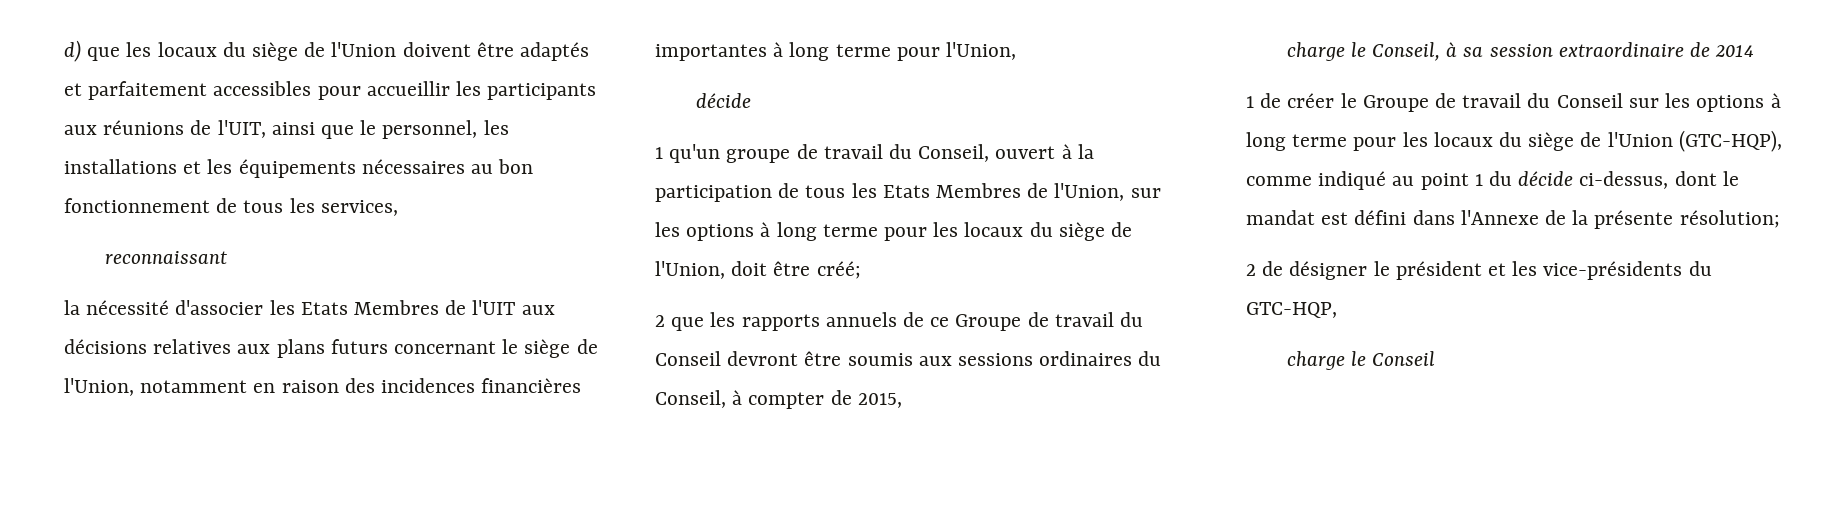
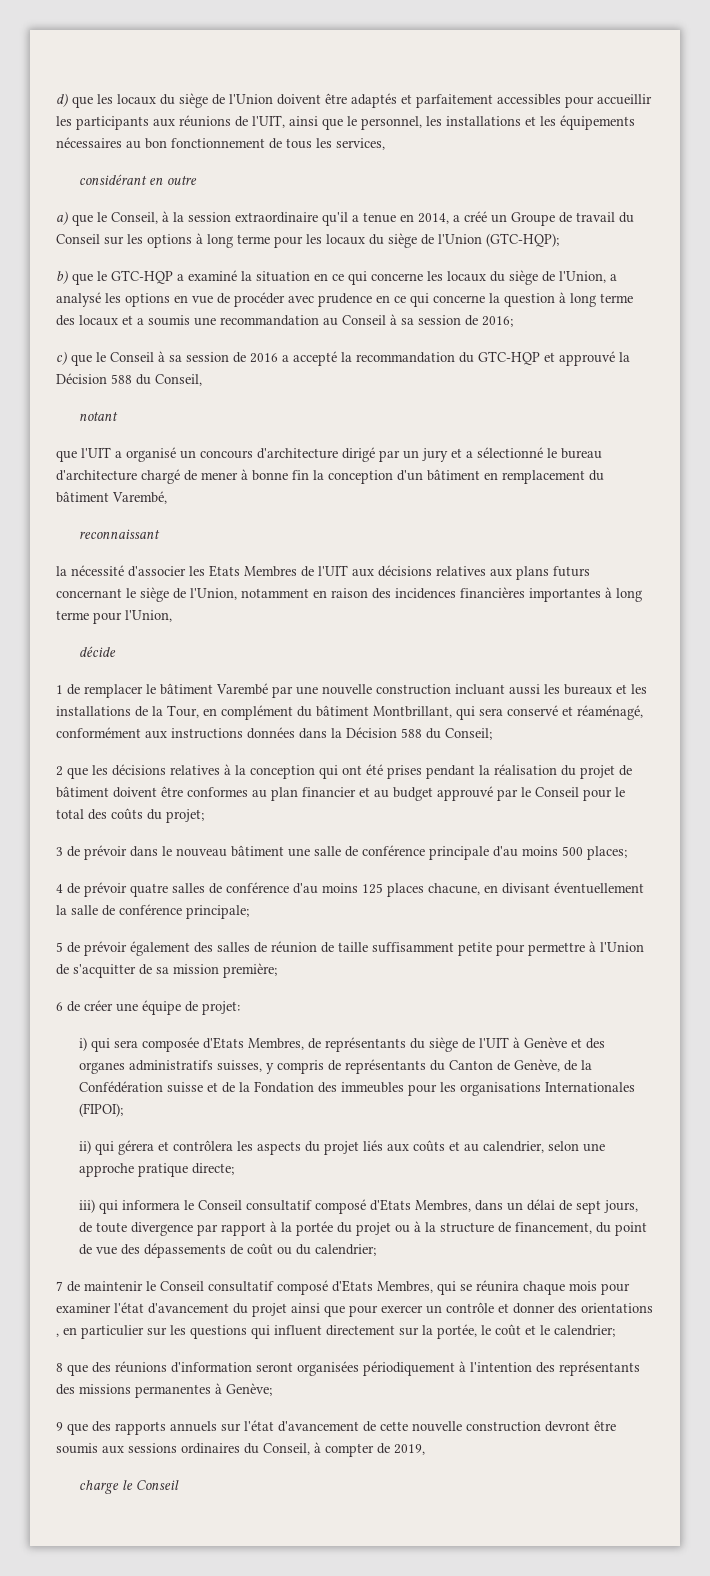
+ considérant en outre
+ a) que le Conseil, à la session extraordinaire qu'il a tenue en 2014, a créé un Groupe de travail du Conseil sur les options à long terme pour les locaux du siège de l'Union (GTC-HQP);
+ b) que le GTC-HQP a examiné la situation en ce qui concerne les locaux du siège de l'Union, a analysé les options en vue de procéder avec prudence en ce qui concerne la question à long terme des locaux et a soumis une recommandation au Conseil à sa session de 2016;
+ c) que le Conseil à sa session de 2016 a accepté la recommandation du GTC-HQP et approuvé la Décision 588 du Conseil,
+ notant
+ que l'UIT a organisé un concours d'architecture dirigé par un jury et a sélectionné le bureau d'architecture chargé de mener à bonne fin la conception d'un bâtiment en remplacement du bâtiment Varembé,
- 1 qu'un groupe de travail du Conseil, ouvert à la participation de tous les Etats Membres de l'Union, sur les options à long terme pour les locaux du siège de l'Union, doit être créé;
- 2 que les rapports annuels de ce Groupe de travail du Conseil devront être soumis aux sessions ordinaires du Conseil, à compter de 2015,
- charge le Conseil, à sa session extraordinaire de 2014
- 1 de créer le Groupe de travail du Conseil sur les options à long terme pour les locaux du siège de l'Union (GTC-HQP), comme indiqué au point 1 du décide ci-dessus, dont le mandat est défini dans l'Annexe de la présente résolution;
- 2 de désigner le président et les vice-présidents du GTC-HQP,
+ 1 de remplacer le bâtiment Varembé par une nouvelle construction incluant aussi les bureaux et les installations de la Tour, en complément du bâtiment Montbrillant, qui sera conservé et réaménagé, conformément aux instructions données dans la Décision 588 du Conseil;
+ 2 que les décisions relatives à la conception qui ont été prises pendant la réalisation du projet de bâtiment doivent être conformes au plan financier et au budget approuvé par le Conseil pour le total des coûts du projet;
+ 3 de prévoir dans le nouveau bâtiment une salle de conférence principale d'au moins 500 places;
+ 4 de prévoir quatre salles de conférence d'au moins 125 places chacune, en divisant éventuellement la salle de conférence principale;
+ 5 de prévoir également des salles de réunion de taille suffisamment petite pour permettre à l'Union de s'acquitter de sa mission première;
+ 6 de créer une équipe de projet:
+ i) qui sera composée d'Etats Membres, de représentants du siège de l'UIT à Genève et des organes administratifs suisses, y compris de représentants du Canton de Genève, de la Confédération suisse et de la Fondation des immeubles pour les organisations Internationales (FIPOI);
+ ii) qui gérera et contrôlera les aspects du projet liés aux coûts et au calendrier, selon une approche pratique directe;
+ iii) qui informera le Conseil consultatif composé d'Etats Membres, dans un délai de sept jours, de toute divergence par rapport à la portée du projet ou à la structure de financement, du point de vue des dépassements de coût ou du calendrier;
+ 7 de maintenir le Conseil consultatif composé d'Etats Membres, qui se réunira chaque mois pour examiner l'état d'avancement du projet ainsi que pour exercer un contrôle et donner des orientations , en particulier sur les questions qui influent directement sur la portée, le coût et le calendrier;
+ 8 que des réunions d'information seront organisées périodiquement à l'intention des représentants des missions permanentes à Genève;
+ 9 que des rapports annuels sur l'état d'avancement de cette nouvelle construction devront être soumis aux sessions ordinaires du Conseil, à compter de 2019,

